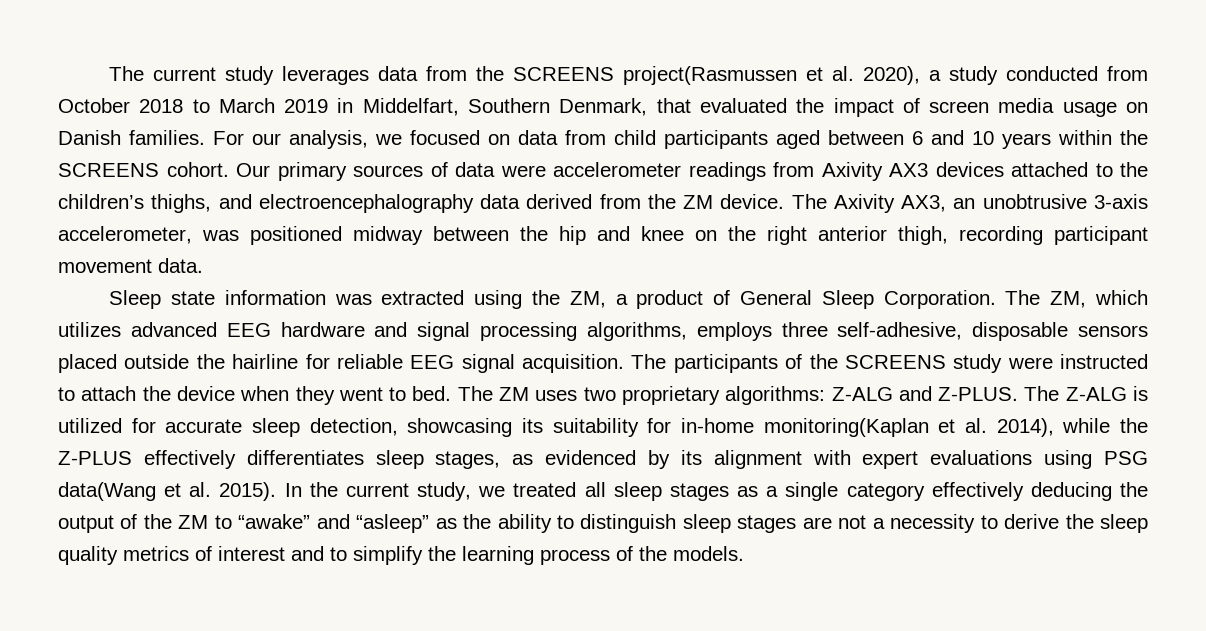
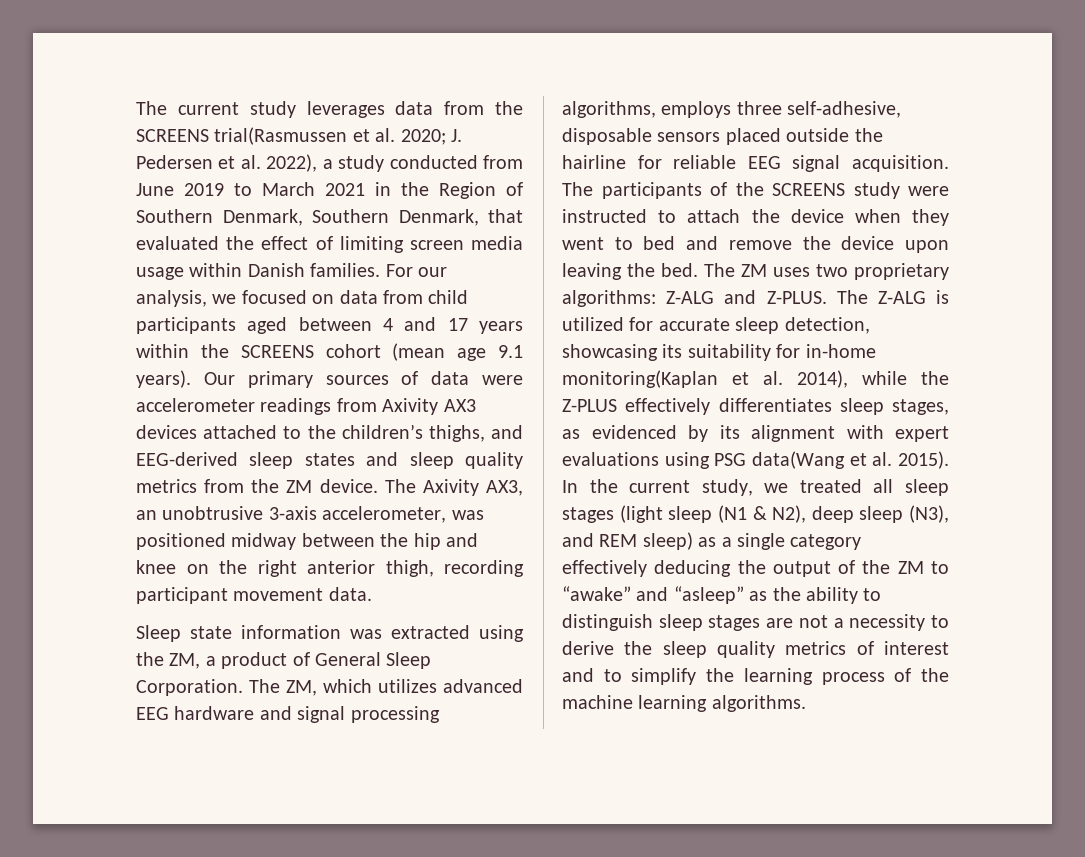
- The current study leverages data from the SCREENS project(Rasmussen et al. 2020), a study conducted from October 2018 to March 2019 in Middelfart, Southern Denmark, that evaluated the impact of screen media usage on Danish families.
+ The current study leverages data from the SCREENS trial(Rasmussen et al. 2020; J. Pedersen et al. 2022), a study conducted from June 2019 to March 2021 in the Region of Southern Denmark, Southern Denmark, that evaluated the effect of limiting screen media usage within Danish families.
- For our analysis, we focused on data from child participants aged between 6 and 10 years within the SCREENS cohort.
+ For our analysis, we focused on data from child participants aged between 4 and 17 years within the SCREENS cohort (mean age 9.1 years).
- Our primary sources of data were accelerometer readings from Axivity AX3 devices attached to the children’s thighs, and electroencephalography data derived from the ZM device.
+ Our primary sources of data were accelerometer readings from Axivity AX3 devices attached to the children’s thighs, and EEG-derived sleep states and sleep quality metrics from the ZM device.
- The participants of the SCREENS study were instructed to attach the device when they went to bed.
+ The participants of the SCREENS study were instructed to attach the device when they went to bed and remove the device upon leaving the bed.
- In the current study, we treated all sleep stages as a single category effectively deducing the output of the ZM to “awake” and “asleep” as the ability to distinguish sleep stages are not a necessity to derive the sleep quality metrics of interest and to simplify the learning process of the models.
+ In the current study, we treated all sleep stages (light sleep (N1 & N2), deep sleep (N3), and REM sleep) as a single category effectively deducing the output of the ZM to “awake” and “asleep” as the ability to distinguish sleep stages are not a necessity to derive the sleep quality metrics of interest and to simplify the learning process of the machine learning algorithms.

